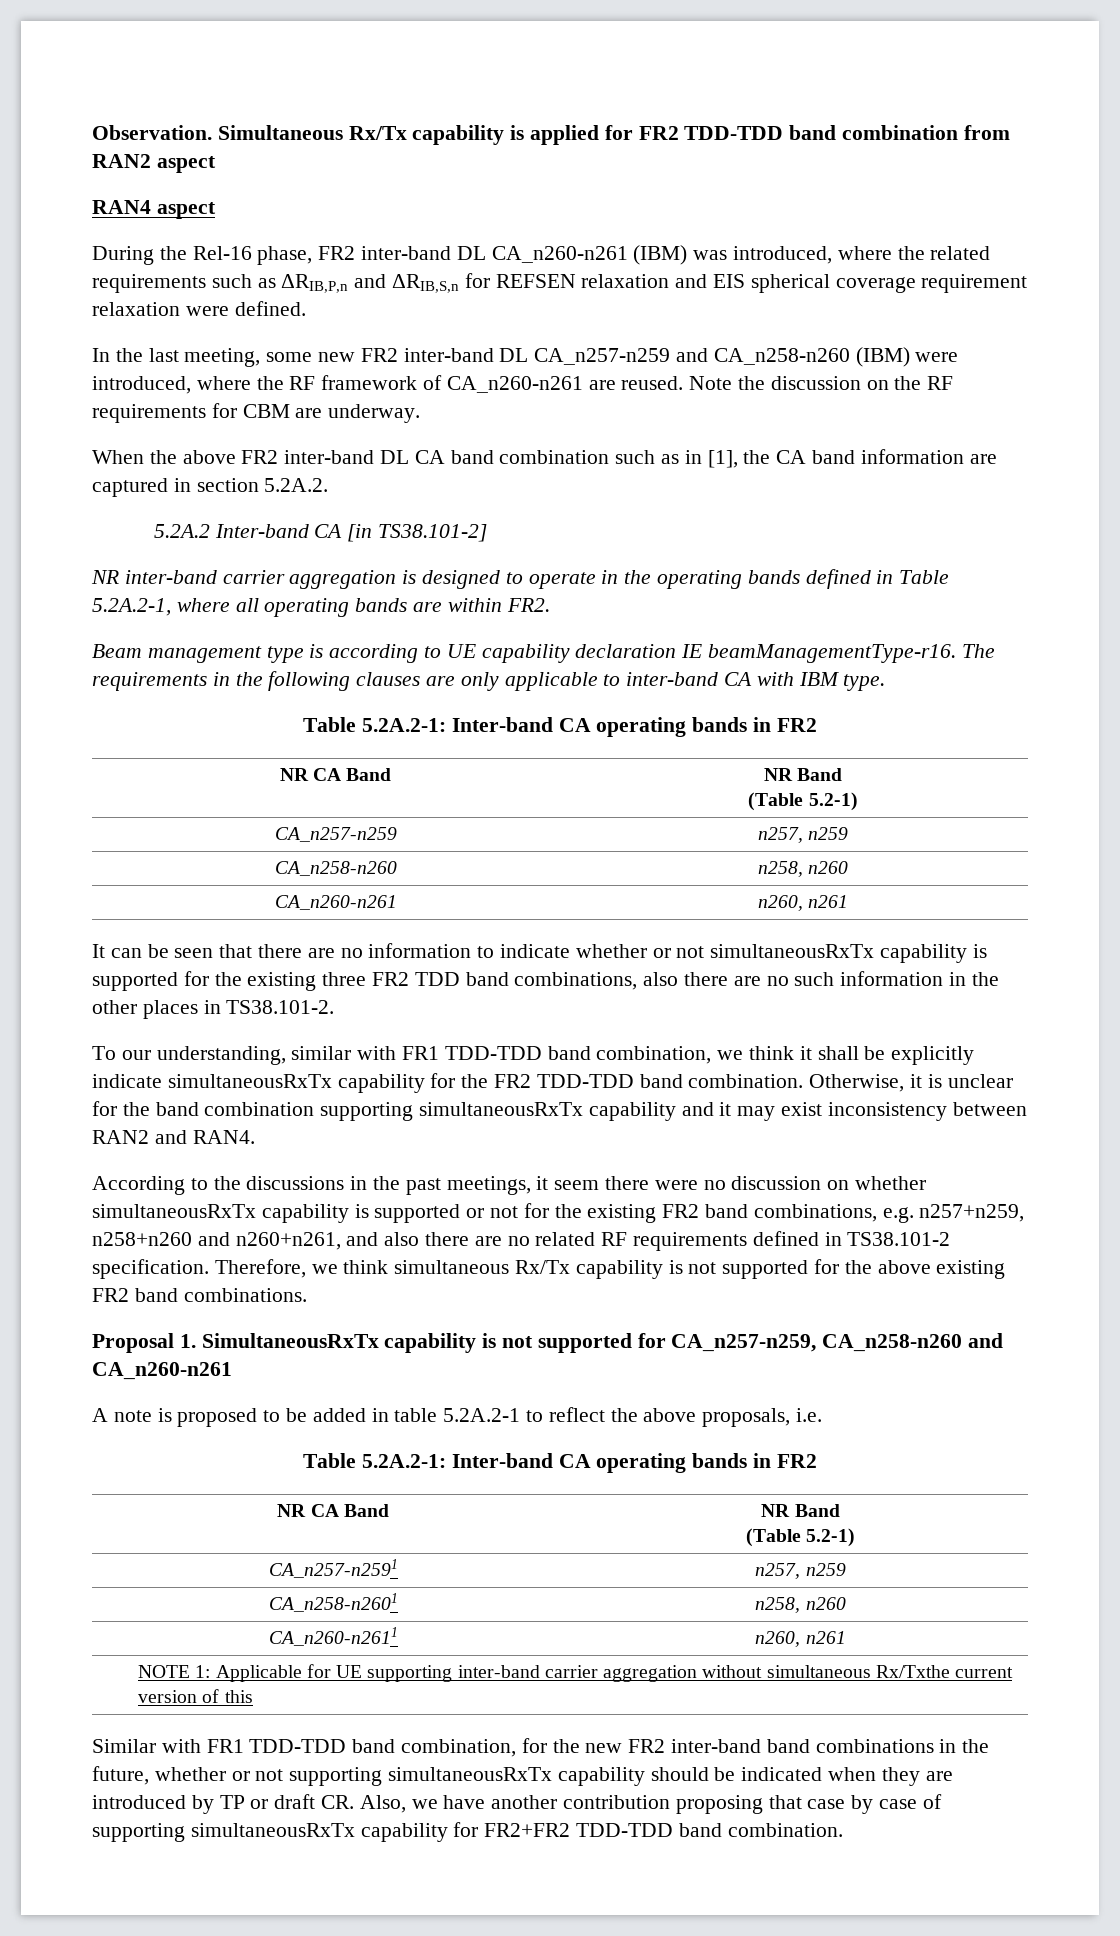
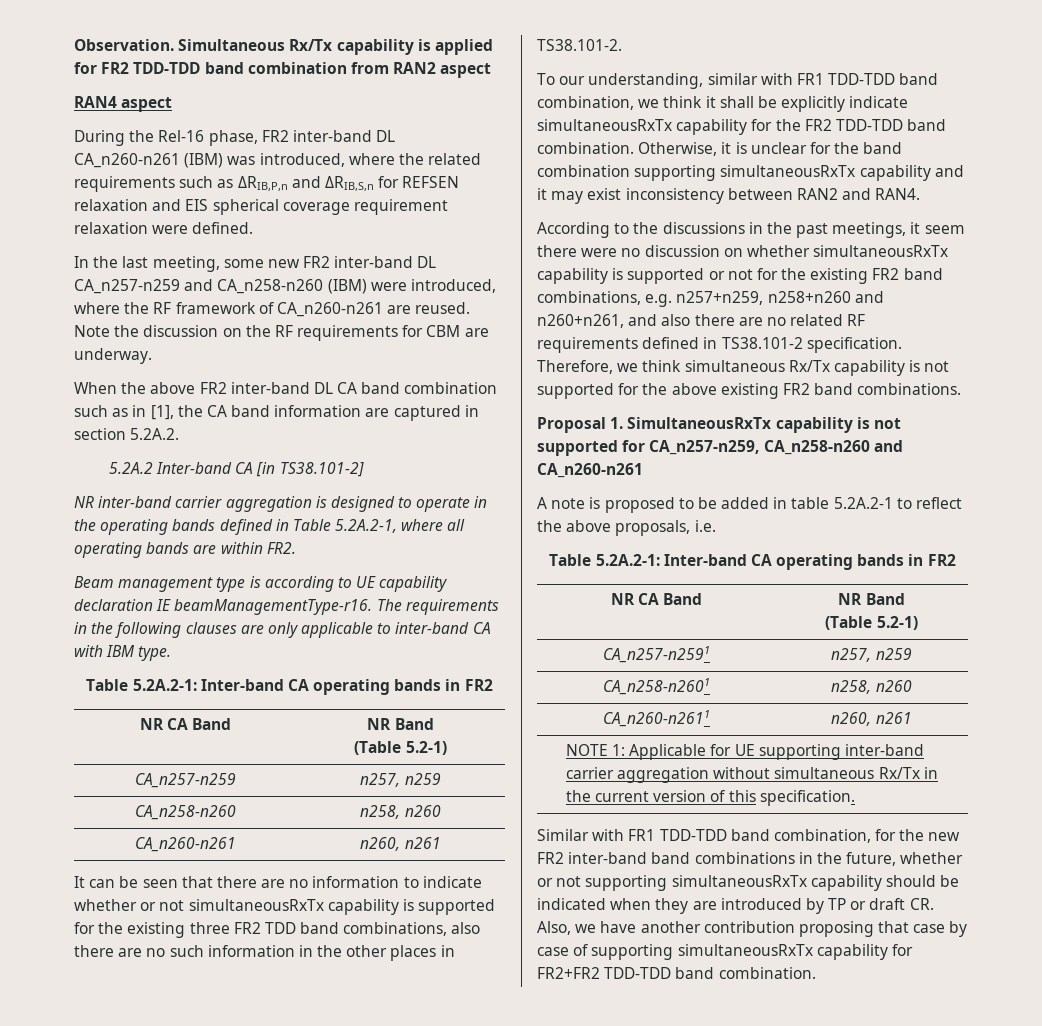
- NOTE 1: Applicable for UE supporting inter-band carrier aggregation without simultaneous Rx/Txthe current version of this
+ NOTE 1: Applicable for UE supporting inter-band carrier aggregation without simultaneous Rx/Tx in the current version of this specification.

